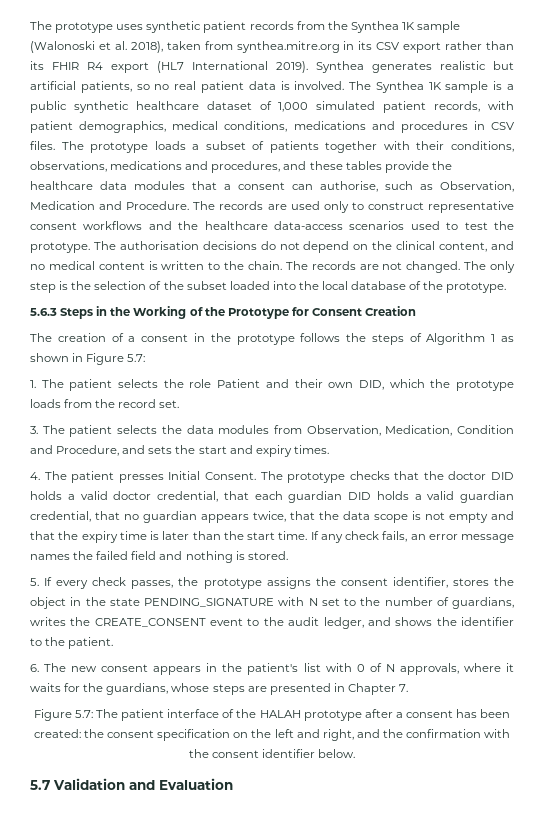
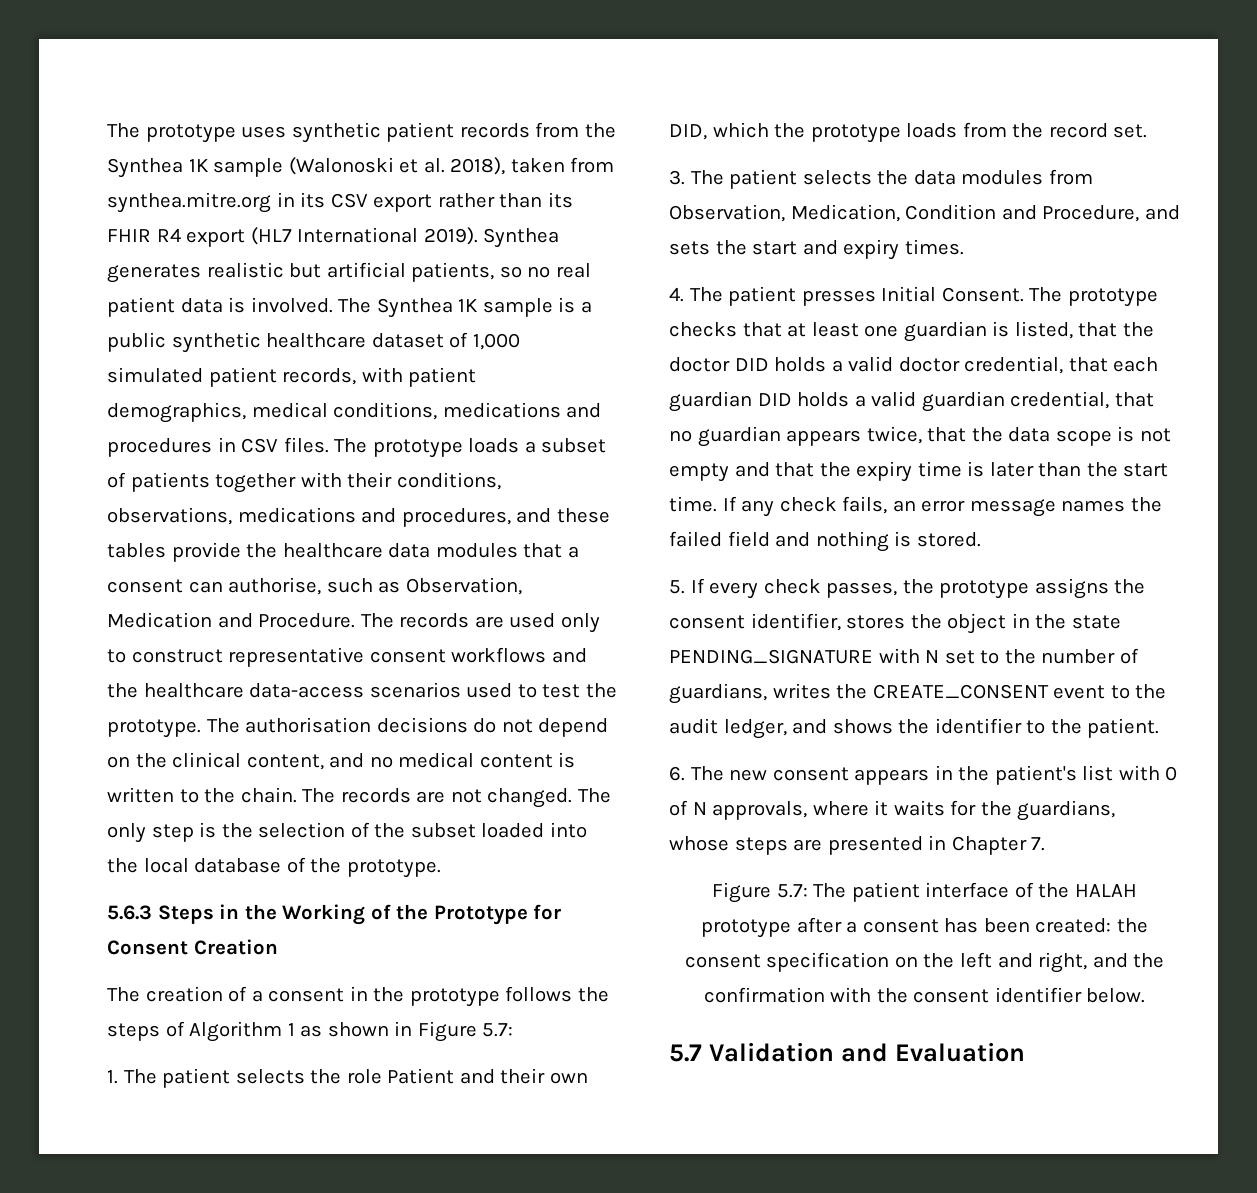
- The prototype checks that the doctor DID holds a valid doctor credential, that each guardian DID holds a valid guardian credential, that no guardian appears twice, that the data scope is not empty and that the expiry time is later than the start time.
+ The prototype checks that at least one guardian is listed, that the doctor DID holds a valid doctor credential, that each guardian DID holds a valid guardian credential, that no guardian appears twice, that the data scope is not empty and that the expiry time is later than the start time.

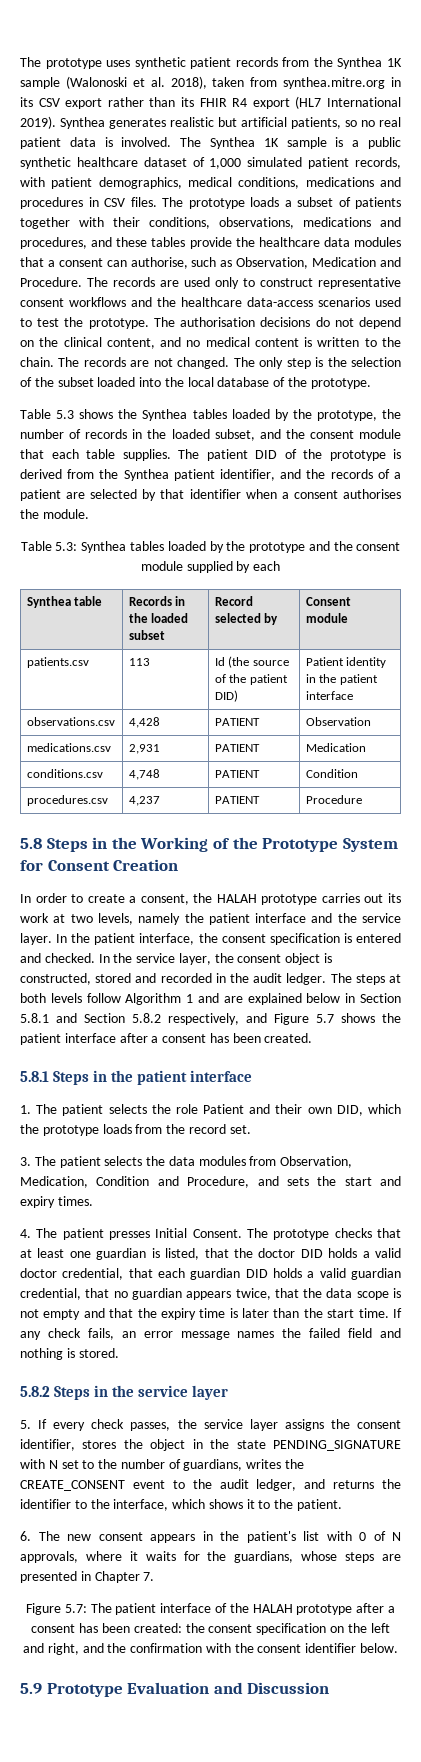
- 5.6.3 Steps in the Working of the Prototype for Consent Creation
+ Table 5.3 shows the Synthea tables loaded by the prototype, the number of records in the loaded subset, and the consent module that each table supplies. The patient DID of the prototype is derived from the Synthea patient identifier, and the records of a patient are selected by that identifier when a consent authorises the module.
+ Table 5.3: Synthea tables loaded by the prototype and the consent module supplied by each
+ Synthea table | Records in the loaded subset | Record selected by | Consent module
+ patients.csv | 113 | Id (the source of the patient DID) | Patient identity in the patient interface
+ observations.csv | 4,428 | PATIENT | Observation
+ medications.csv | 2,931 | PATIENT | Medication
+ conditions.csv | 4,748 | PATIENT | Condition
+ procedures.csv | 4,237 | PATIENT | Procedure
+ 5.8 Steps in the Working of the Prototype System for Consent Creation
- The creation of a consent in the prototype follows the steps of Algorithm 1 as shown in Figure 5.7:
+ In order to create a consent, the HALAH prototype carries out its work at two levels, namely the patient interface and the service layer. In the patient interface, the consent specification is entered and checked. In the service layer, the consent object is constructed, stored and recorded in the audit ledger. The steps at both levels follow Algorithm 1 and are explained below in Section 5.8.1 and Section 5.8.2 respectively, and Figure 5.7 shows the patient interface after a consent has been created.
+ 5.8.1 Steps in the patient interface
+ 5.8.2 Steps in the service layer
- 5. If every check passes, the prototype assigns the consent identifier, stores the object in the state PENDING_SIGNATURE with N set to the number of guardians, writes the CREATE_CONSENT event to the audit ledger, and shows the identifier to the patient.
+ 5. If every check passes, the service layer assigns the consent identifier, stores the object in the state PENDING_SIGNATURE with N set to the number of guardians, writes the CREATE_CONSENT event to the audit ledger, and returns the identifier to the interface, which shows it to the patient.
- 5.7 Validation and Evaluation
+ 5.9 Prototype Evaluation and Discussion

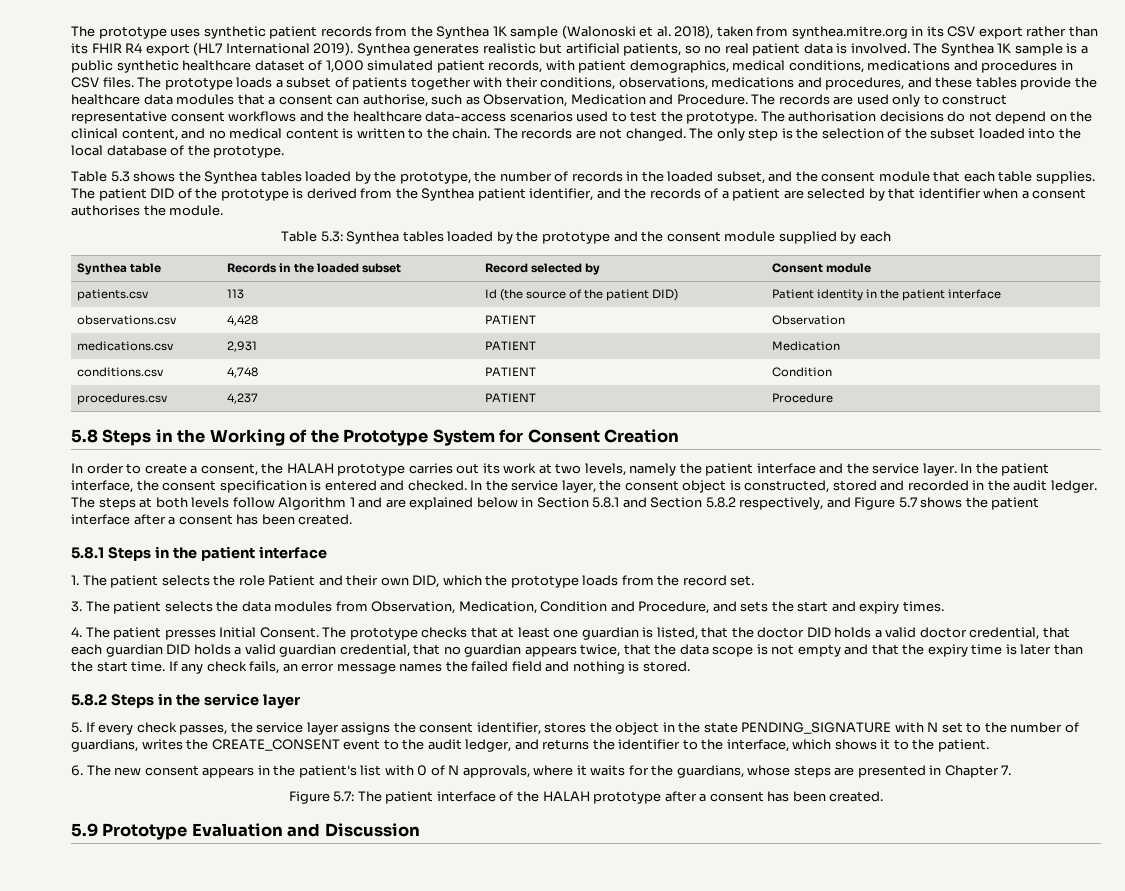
- Figure 5.7: The patient interface of the HALAH prototype after a consent has been created: the consent specification on the left and right, and the confirmation with the consent identifier below.
+ Figure 5.7: The patient interface of the HALAH prototype after a consent has been created.

